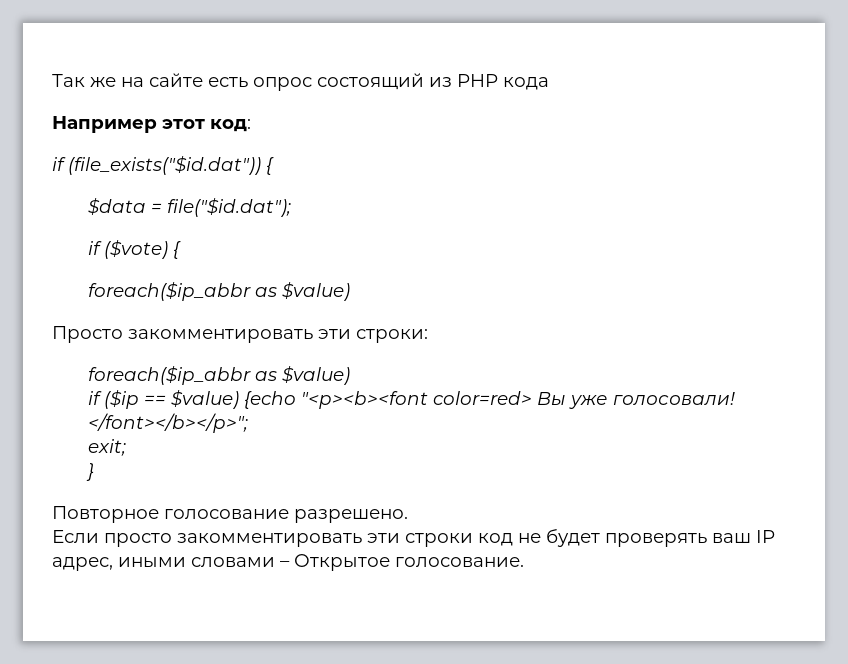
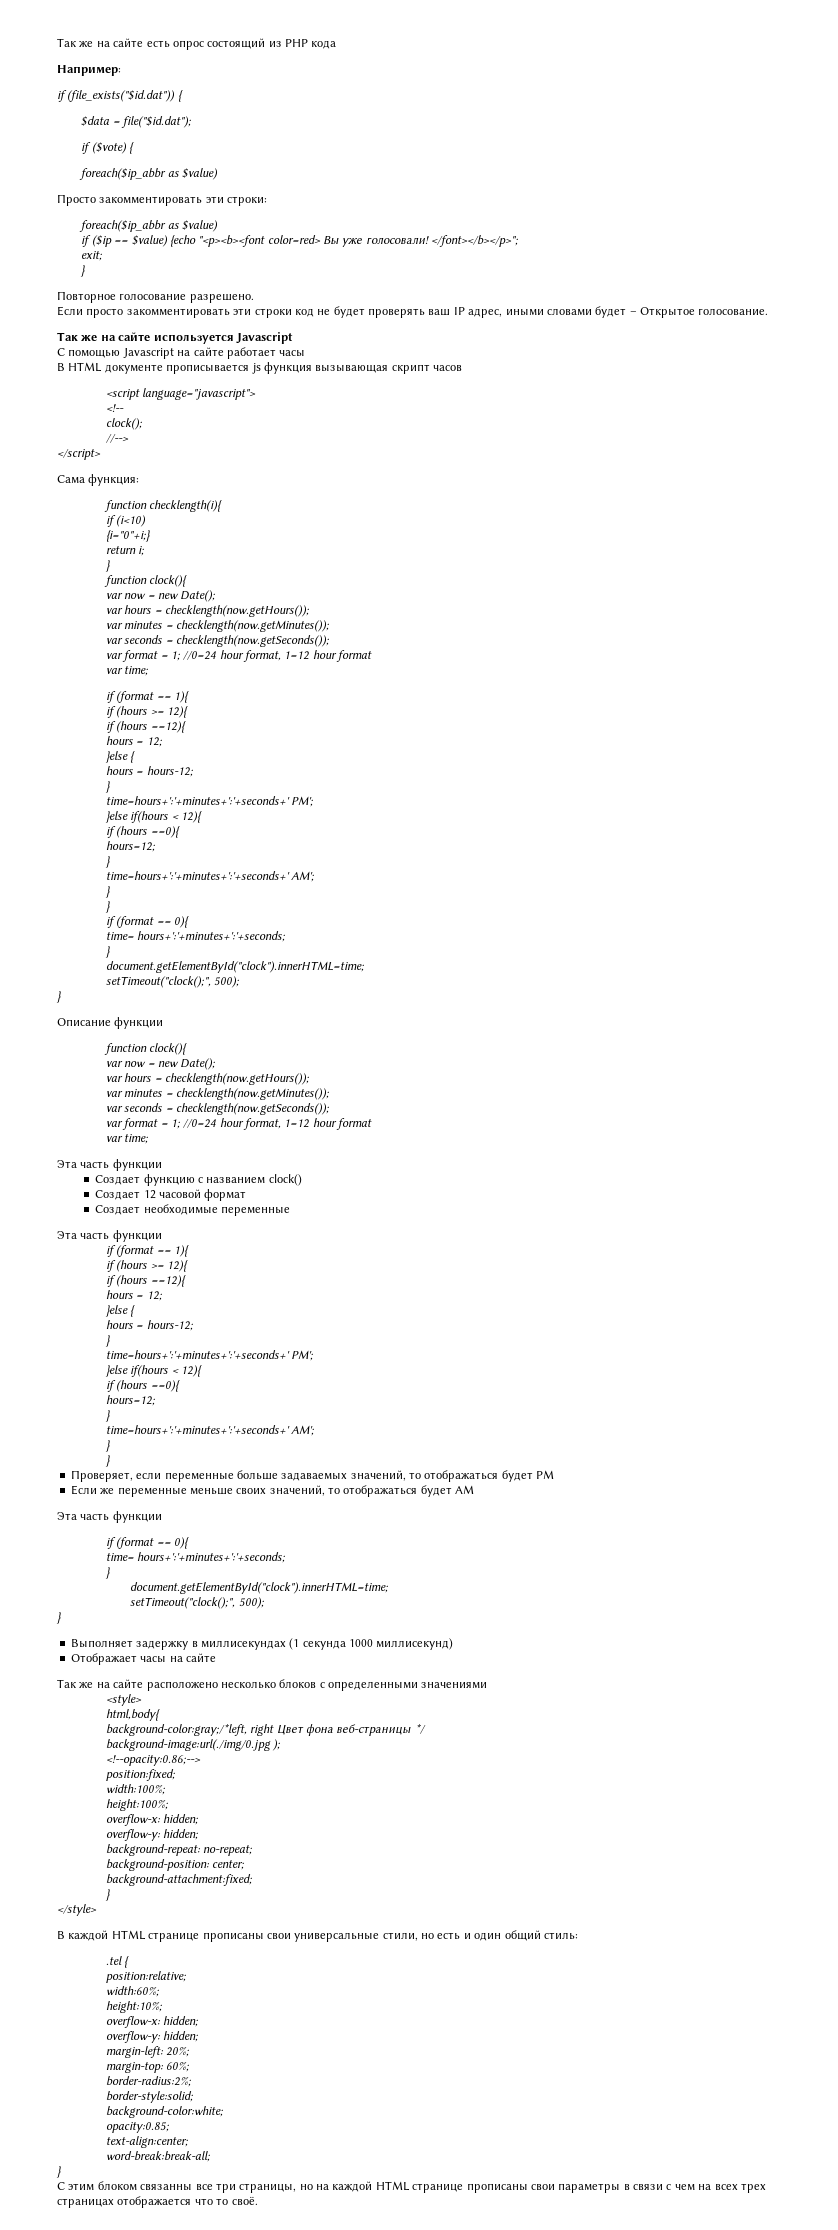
- Например этот код:
+ Например:
- Если просто закомментировать эти строки код не будет проверять ваш IP адрес, иными словами – Открытое голосование.
+ Если просто закомментировать эти строки код не будет проверять ваш IP адрес, иными словами будет – Открытое голосование.
+ Так же на сайте используется Javascript
+ С помощью Javascript на сайте работает часы
+ В HTML документе прописывается js функция вызывающая скрипт часов
+ <script language="javascript">
+ <!--
+ clock();
+ //-->
+ </script>
+ Сама функция:
+ function checklength(i){
+ if (i<10)
+ {i="0"+i;}
+ return i;
+ }
+ function clock(){
+ var now = new Date();
+ var hours = checklength(now.getHours());
+ var minutes = checklength(now.getMinutes());
+ var seconds = checklength(now.getSeconds());
+ var format = 1; //0=24 hour format, 1=12 hour format
+ var time;
+ if (format == 1){
+ if (hours >= 12){
+ if (hours ==12){
+ hours = 12;
+ }else {
+ hours = hours-12;
+ }
+ time=hours+':'+minutes+':'+seconds+' PM';
+ }else if(hours < 12){
+ if (hours ==0){
+ hours=12;
+ }
+ time=hours+':'+minutes+':'+seconds+' AM';
+ }
+ }
+ if (format == 0){
+ time= hours+':'+minutes+':'+seconds;
+ }
+ document.getElementById("clock").innerHTML=time;
+ setTimeout("clock();", 500);
+ }
+ Описание функции
+ function clock(){
+ var now = new Date();
+ var hours = checklength(now.getHours());
+ var minutes = checklength(now.getMinutes());
+ var seconds = checklength(now.getSeconds());
+ var format = 1; //0=24 hour format, 1=12 hour format
+ var time;
+ Эта часть функции
+ Создает функцию с названием clock()
+ Создает 12 часовой формат
+ Создает необходимые переменные
+ Эта часть функции
+ if (format == 1){
+ if (hours >= 12){
+ if (hours ==12){
+ hours = 12;
+ }else {
+ hours = hours-12;
+ }
+ time=hours+':'+minutes+':'+seconds+' PM';
+ }else if(hours < 12){
+ if (hours ==0){
+ hours=12;
+ }
+ time=hours+':'+minutes+':'+seconds+' AM';
+ }
+ }
+ Проверяет, если переменные больше задаваемых значений, то отображаться будет PM
+ Если же переменные меньше своих значений, то отображаться будет AM
+ Эта часть функции
+ if (format == 0){
+ time= hours+':'+minutes+':'+seconds;
+ }
+ document.getElementById("clock").innerHTML=time;
+ setTimeout("clock();", 500);
+ }
+ Выполняет задержку в миллисекундах (1 секунда 1000 миллисекунд)
+ Отображает часы на сайте
+ Так же на сайте расположено несколько блоков с определенными значениями
+ <style>
+ html,body{
+ background-color:gray;/*left, right Цвет фона веб-страницы */
+ background-image:url(./img/0.jpg );
+ <!--opacity:0.86;-->
+ position:fixed;
+ width:100%;
+ height:100%;
+ overflow-x: hidden;
+ overflow-y: hidden;
+ background-repeat: no-repeat;
+ background-position: center;
+ background-attachment:fixed;
+ }
+ </style>
+ В каждой HTML странице прописаны свои универсальные стили, но есть и один общий стиль:
+ .tel {
+ position:relative;
+ width:60%;
+ height:10%;
+ overflow-x: hidden;
+ overflow-y: hidden;
+ margin-left: 20%;
+ margin-top: 60%;
+ border-radius:2%;
+ border-style:solid;
+ background-color:white;
+ opacity:0.85;
+ text-align:center;
+ word-break:break-all;
+ }
+ С этим блоком связанны все три страницы, но на каждой HTML странице прописаны свои параметры в связи с чем на всех трех страницах отображается что то своё.

